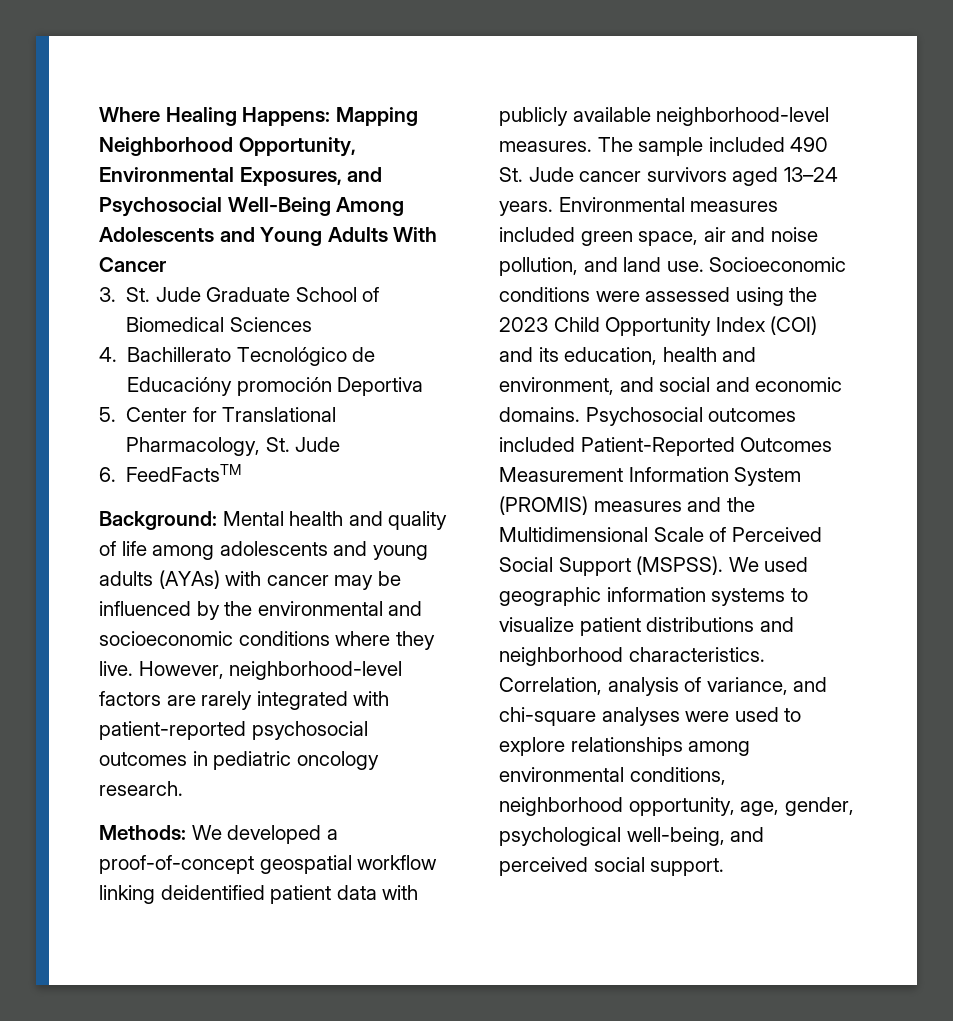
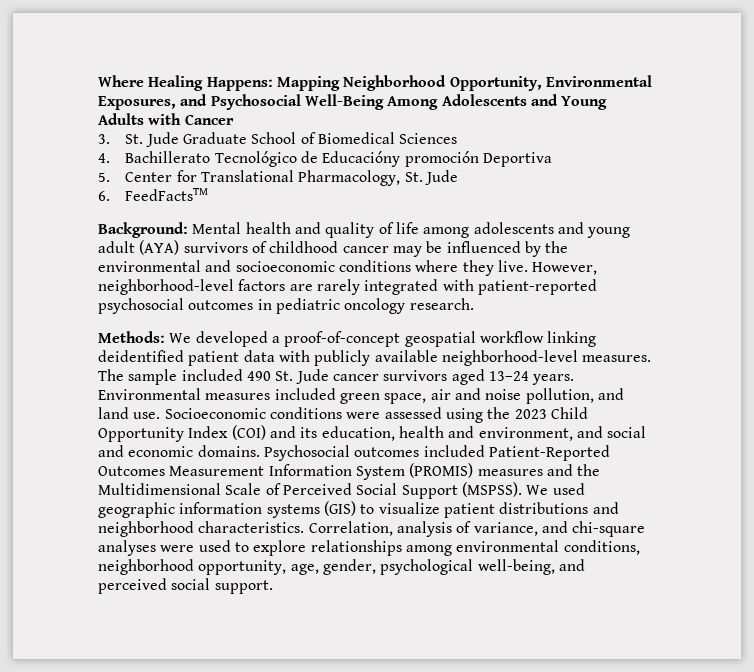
- Where Healing Happens: Mapping Neighborhood Opportunity, Environmental Exposures, and Psychosocial Well-Being Among Adolescents and Young Adults With Cancer
+ Where Healing Happens: Mapping Neighborhood Opportunity, Environmental Exposures, and Psychosocial Well-Being Among Adolescents and Young Adults with Cancer
- Background: Mental health and quality of life among adolescents and young adults (AYAs) with cancer may be influenced by the environmental and socioeconomic conditions where they live.
+ Background: Mental health and quality of life among adolescents and young adult (AYA) survivors of childhood cancer may be influenced by the environmental and socioeconomic conditions where they live.
- We used geographic information systems to visualize patient distributions and neighborhood characteristics.
+ We used geographic information systems (GIS) to visualize patient distributions and neighborhood characteristics.

